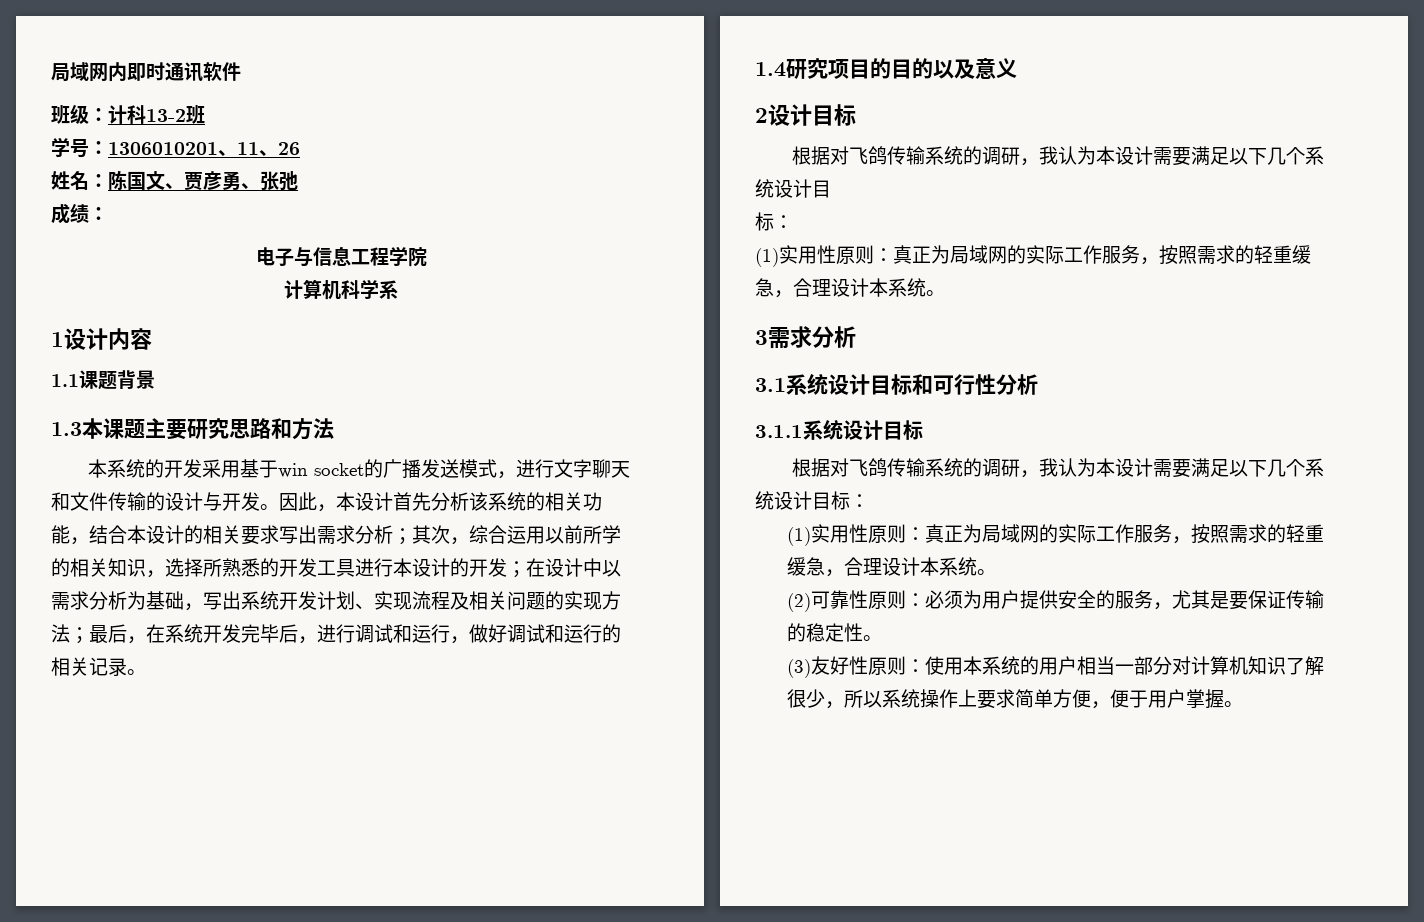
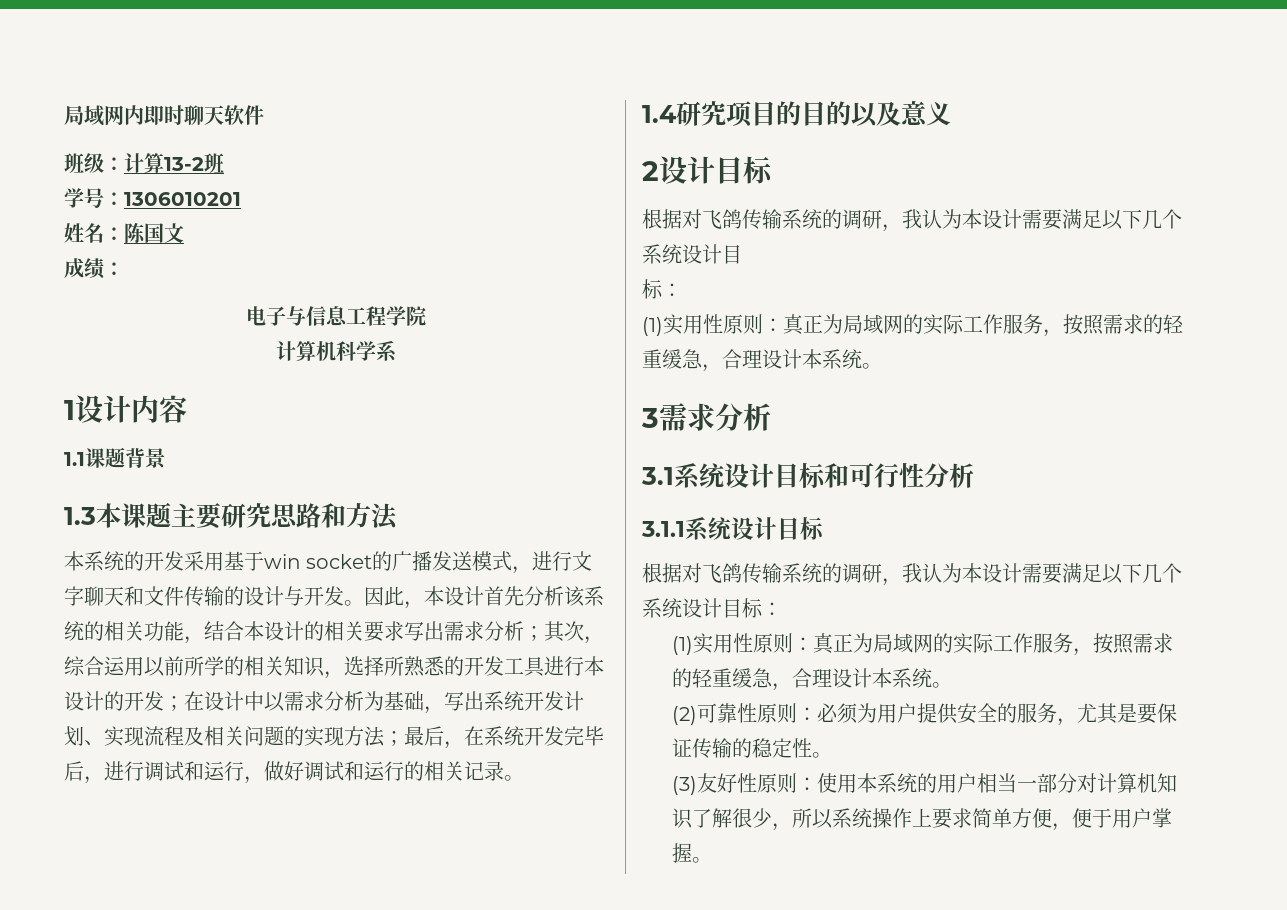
- 局域网内即时通讯软件
+ 局域网内即时聊天软件
- 班级：计科13-2班
+ 班级：计算13-2班
- 学号：1306010201、11、26
+ 学号：1306010201
- 姓名：陈国文、贾彦勇、张弛
+ 姓名：陈国文

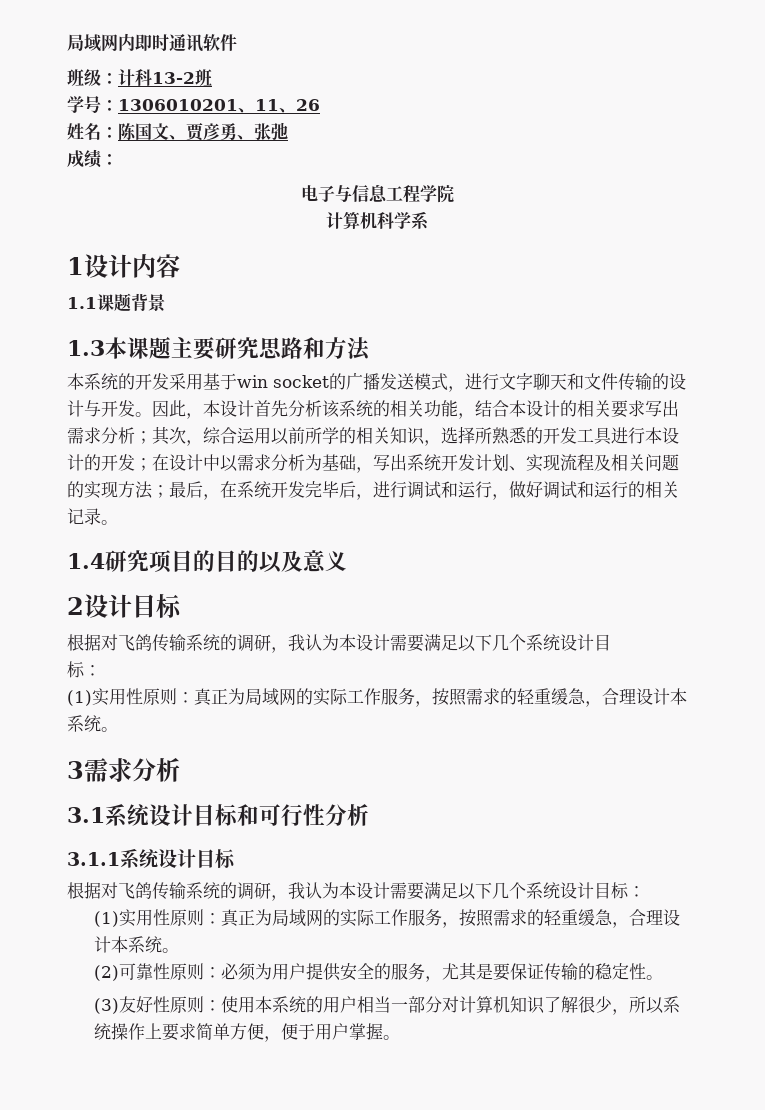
- 局域网内即时聊天软件
+ 局域网内即时通讯软件
- 班级：计算13-2班
+ 班级：计科13-2班
- 学号：1306010201
+ 学号：1306010201、11、26
- 姓名：陈国文
+ 姓名：陈国文、贾彦勇、张弛

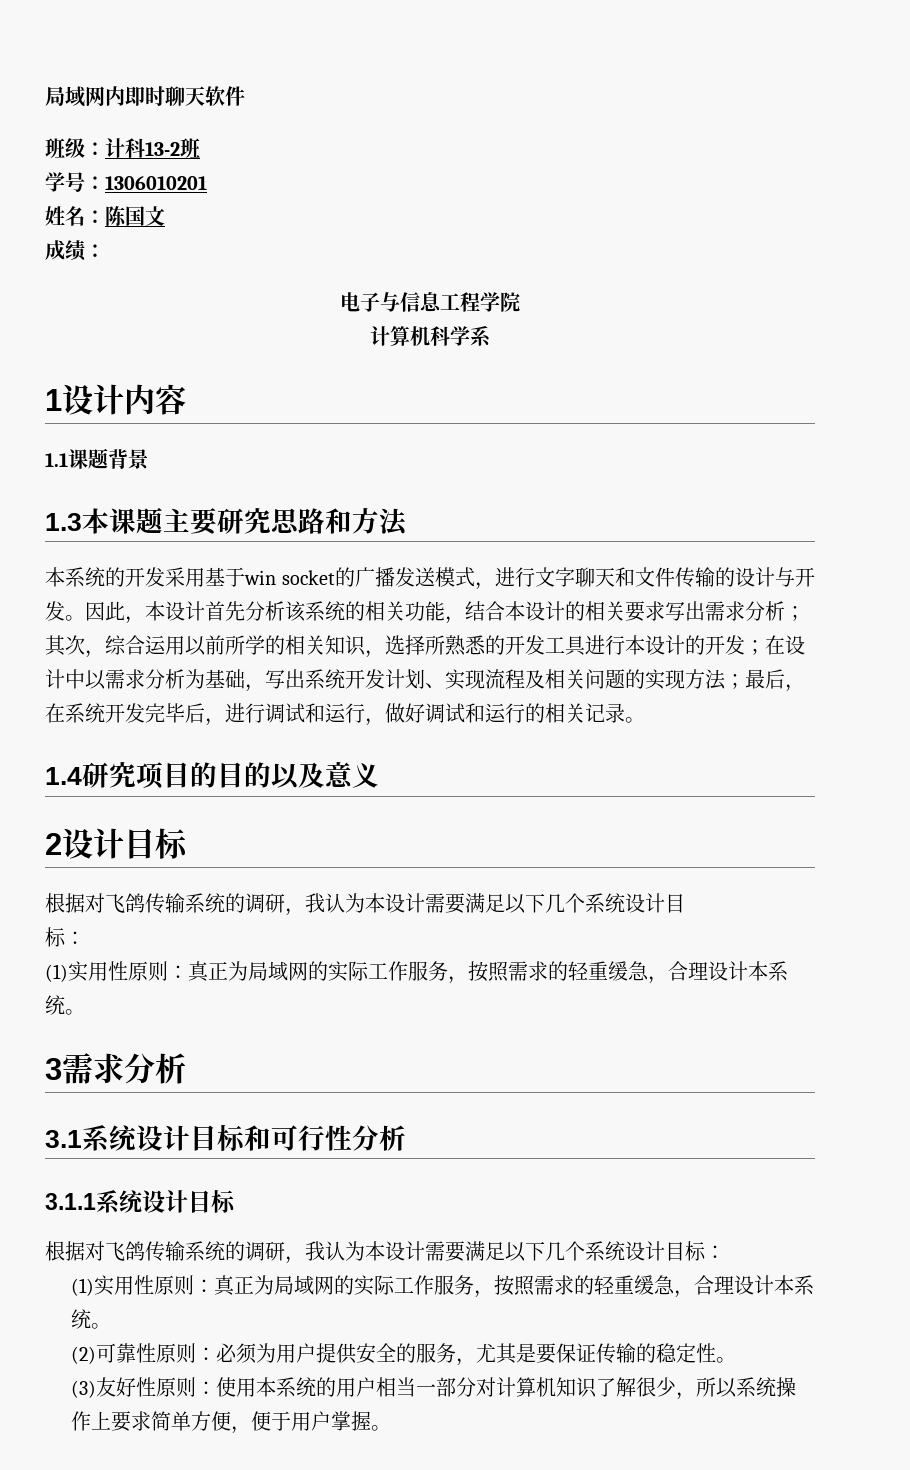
- 局域网内即时通讯软件
+ 局域网内即时聊天软件
- 学号：1306010201、11、26
+ 学号：1306010201
- 姓名：陈国文、贾彦勇、张弛
+ 姓名：陈国文

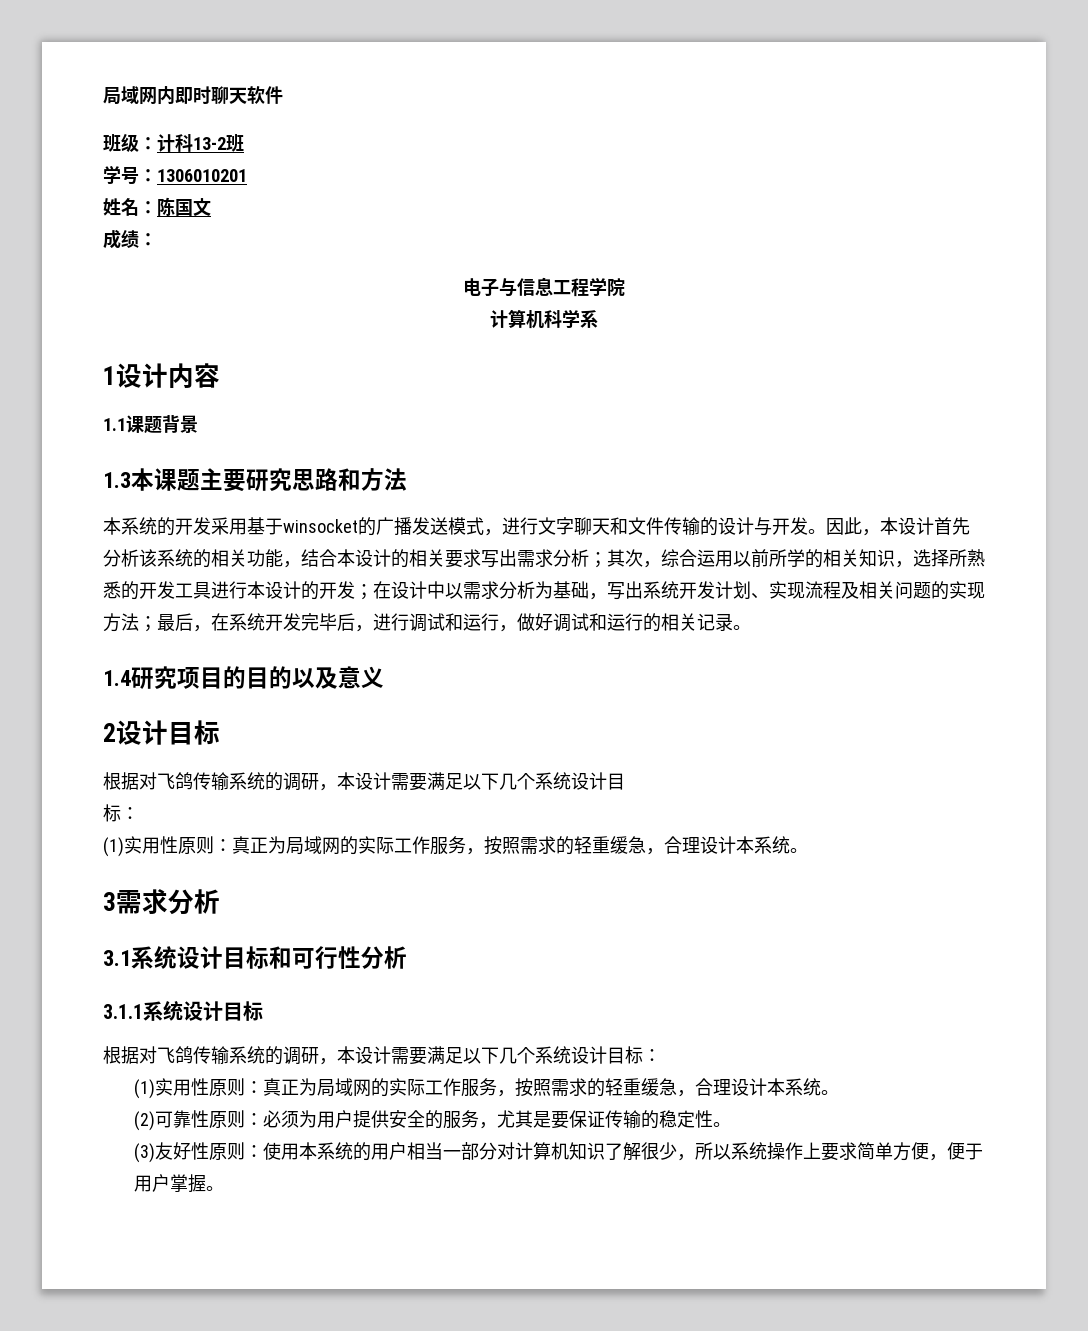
- 本系统的开发采用基于win socket的广播发送模式，进行文字聊天和文件传输的设计与开发。
+ 本系统的开发采用基于winsocket的广播发送模式，进行文字聊天和文件传输的设计与开发。
  2设计目标
- 根据对飞鸽传输系统的调研，我认为本设计需要满足以下几个系统设计目
+ 根据对飞鸽传输系统的调研，本设计需要满足以下几个系统设计目
- 根据对飞鸽传输系统的调研，我认为本设计需要满足以下几个系统设计目标：
+ 根据对飞鸽传输系统的调研，本设计需要满足以下几个系统设计目标：

